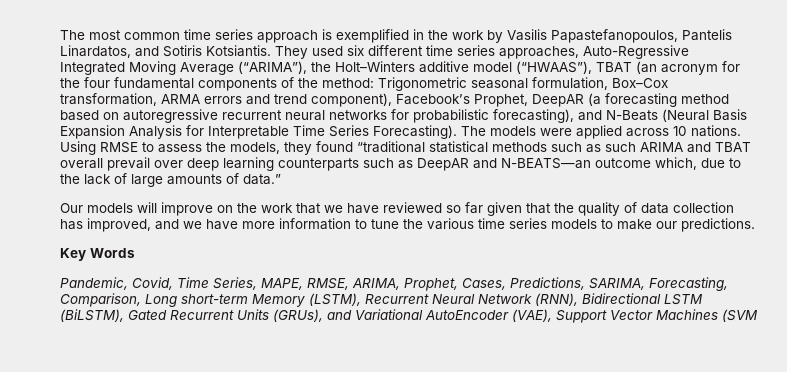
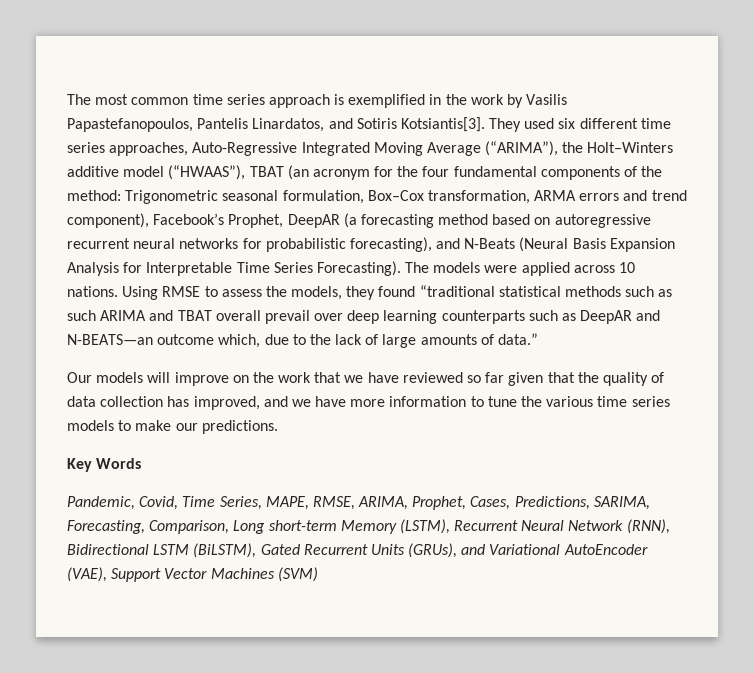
- The most common time series approach is exemplified in the work by Vasilis Papastefanopoulos, Pantelis Linardatos, and Sotiris Kotsiantis.
+ The most common time series approach is exemplified in the work by Vasilis Papastefanopoulos, Pantelis Linardatos, and Sotiris Kotsiantis[3].
- Pandemic, Covid, Time Series, MAPE, RMSE, ARIMA, Prophet, Cases, Predictions, SARIMA, Forecasting, Comparison, Long short-term Memory (LSTM), Recurrent Neural Network (RNN), Bidirectional LSTM (BiLSTM), Gated Recurrent Units (GRUs), and Variational AutoEncoder (VAE), Support Vector Machines (SVM
+ Pandemic, Covid, Time Series, MAPE, RMSE, ARIMA, Prophet, Cases, Predictions, SARIMA, Forecasting, Comparison, Long short-term Memory (LSTM), Recurrent Neural Network (RNN), Bidirectional LSTM (BiLSTM), Gated Recurrent Units (GRUs), and Variational AutoEncoder (VAE), Support Vector Machines (SVM)

